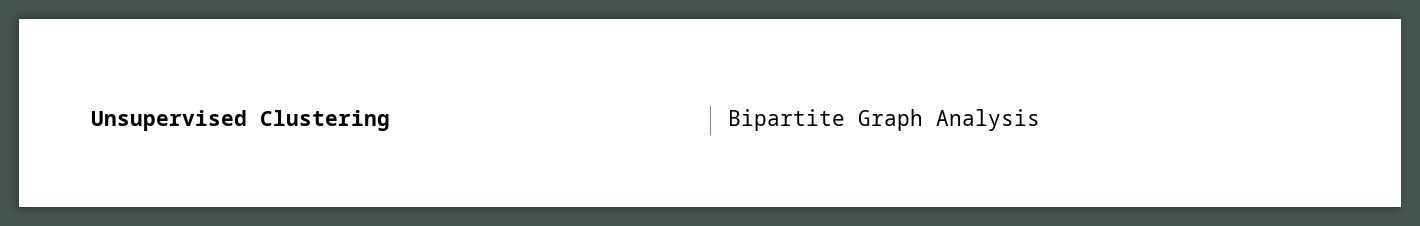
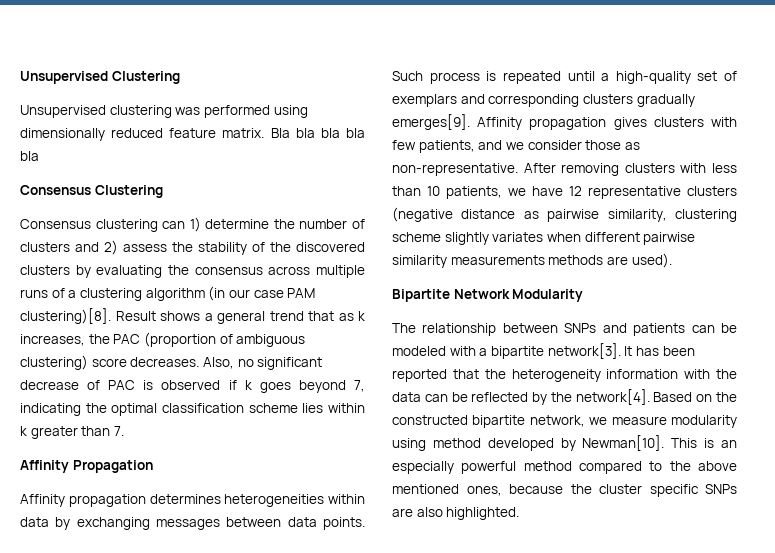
- Bipartite Graph Analysis
+ Unsupervised clustering was performed using dimensionally reduced feature matrix. Bla bla bla bla bla
+ Consensus Clustering
+ Consensus clustering can 1) determine the number of clusters and 2) assess the stability of the discovered clusters by evaluating the consensus across multiple runs of a clustering algorithm (in our case PAM clustering)[8]. Result shows a general trend that as k increases, the PAC (proportion of ambiguous clustering) score decreases. Also, no significant decrease of PAC is observed if k goes beyond 7, indicating the optimal classification scheme lies within k greater than 7.
+ Affinity Propagation
+ Affinity propagation determines heterogeneities within data by exchanging messages between data points. Such process is repeated until a high-quality set of exemplars and corresponding clusters gradually emerges[9]. Affinity propagation gives clusters with few patients, and we consider those as non-representative. After removing clusters with less than 10 patients, we have 12 representative clusters (negative distance as pairwise similarity, clustering scheme slightly variates when different pairwise similarity measurements methods are used).
+ Bipartite Network Modularity
+ The relationship between SNPs and patients can be modeled with a bipartite network[3]. It has been reported that the heterogeneity information with the data can be reflected by the network[4]. Based on the constructed bipartite network, we measure modularity using method developed by Newman[10]. This is an especially powerful method compared to the above mentioned ones, because the cluster specific SNPs are also highlighted.

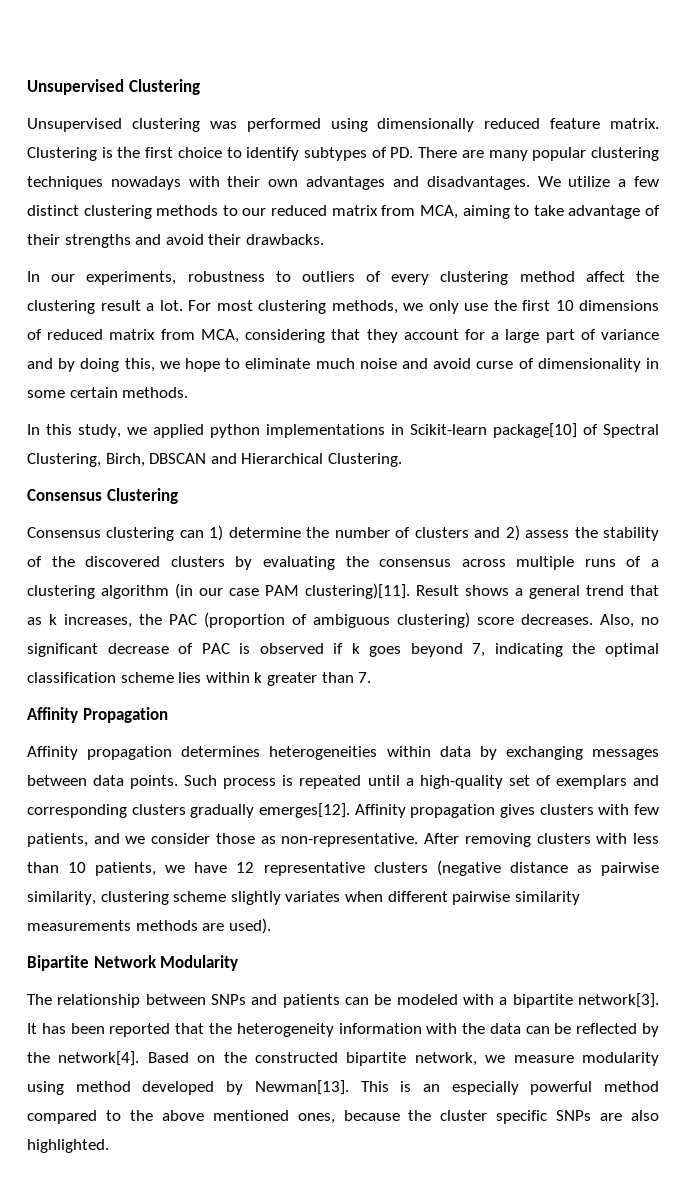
- Bla bla bla bla bla
+ Clustering is the first choice to identify subtypes of PD. There are many popular clustering techniques nowadays with their own advantages and disadvantages. We utilize a few distinct clustering methods to our reduced matrix from MCA, aiming to take advantage of their strengths and avoid their drawbacks.
+ In our experiments, robustness to outliers of every clustering method affect the clustering result a lot. For most clustering methods, we only use the first 10 dimensions of reduced matrix from MCA, considering that they account for a large part of variance and by doing this, we hope to eliminate much noise and avoid curse of dimensionality in some certain methods.
+ In this study, we applied python implementations in Scikit-learn package[10] of Spectral Clustering, Birch, DBSCAN and Hierarchical Clustering.
- Consensus clustering can 1) determine the number of clusters and 2) assess the stability of the discovered clusters by evaluating the consensus across multiple runs of a clustering algorithm (in our case PAM clustering)[8].
+ Consensus clustering can 1) determine the number of clusters and 2) assess the stability of the discovered clusters by evaluating the consensus across multiple runs of a clustering algorithm (in our case PAM clustering)[11].
- Such process is repeated until a high-quality set of exemplars and corresponding clusters gradually emerges[9].
+ Such process is repeated until a high-quality set of exemplars and corresponding clusters gradually emerges[12].
- Based on the constructed bipartite network, we measure modularity using method developed by Newman[10].
+ Based on the constructed bipartite network, we measure modularity using method developed by Newman[13].

